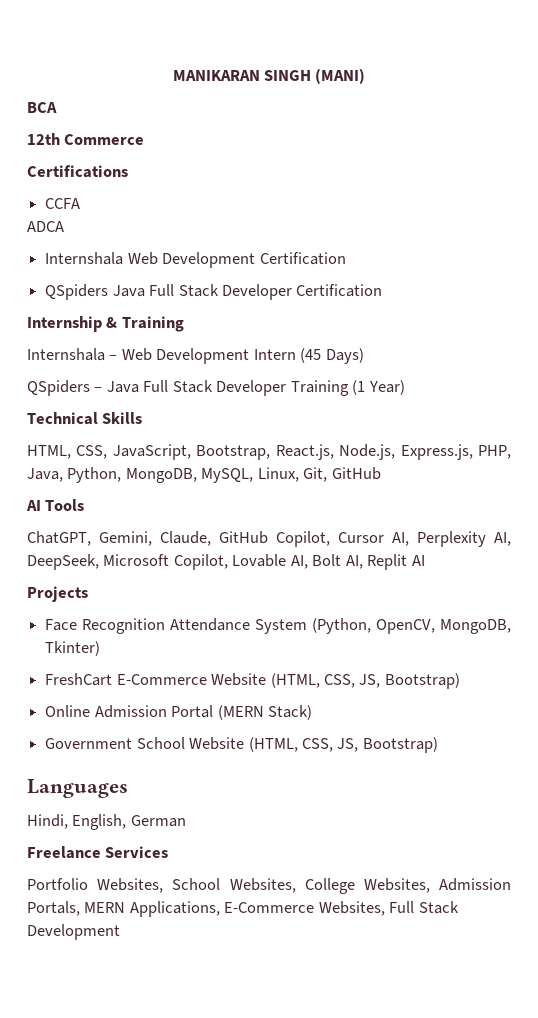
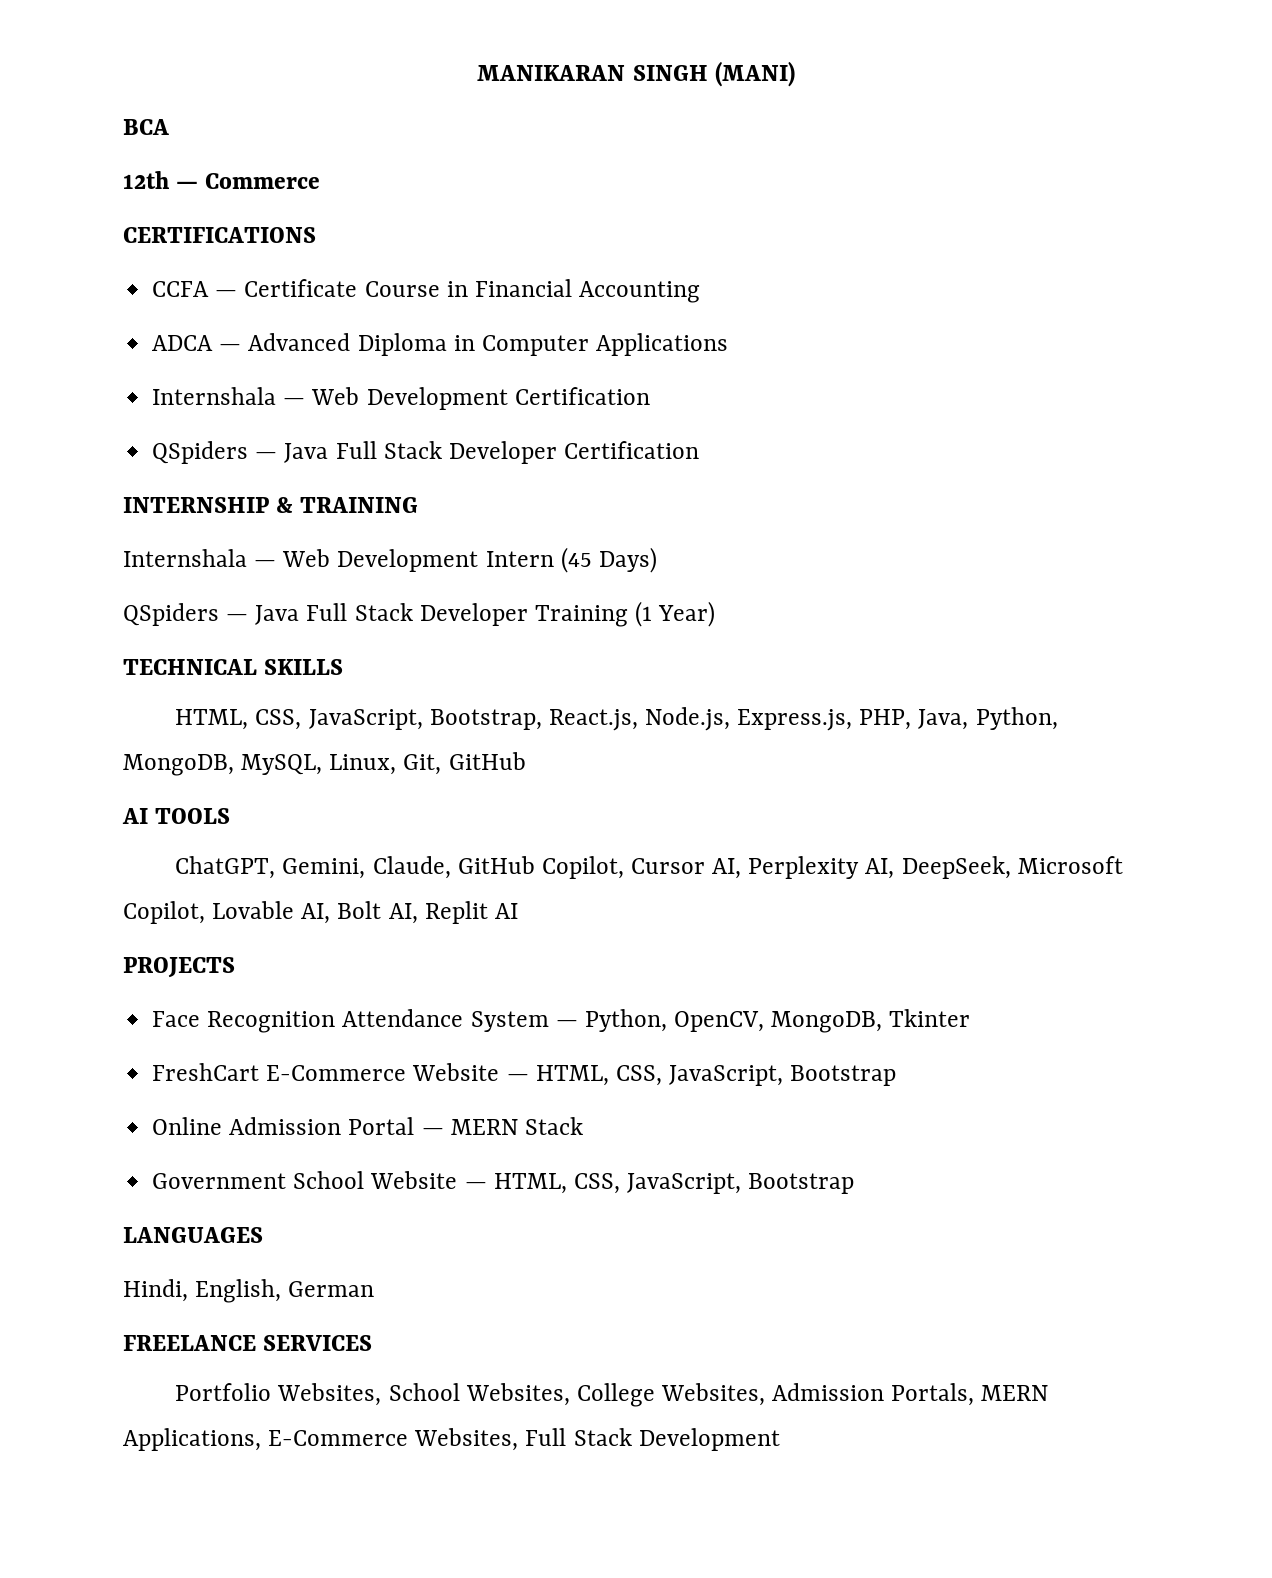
- 12th Commerce
+ 12th — Commerce
- Certifications
+ CERTIFICATIONS
- CCFA
- ADCA
- Internshala Web Development Certification
+ CCFA — Certificate Course in Financial Accounting
+ ADCA — Advanced Diploma in Computer Applications
+ Internshala — Web Development Certification
- QSpiders Java Full Stack Developer Certification
+ QSpiders — Java Full Stack Developer Certification
- Internship & Training
- Internshala – Web Development Intern (45 Days)
+ INTERNSHIP & TRAINING
+ Internshala — Web Development Intern (45 Days)
- QSpiders – Java Full Stack Developer Training (1 Year)
+ QSpiders — Java Full Stack Developer Training (1 Year)
- Technical Skills
+ TECHNICAL SKILLS
- AI Tools
+ AI TOOLS
- Projects
+ PROJECTS
- Face Recognition Attendance System (Python, OpenCV, MongoDB, Tkinter)
+ Face Recognition Attendance System — Python, OpenCV, MongoDB, Tkinter
- FreshCart E-Commerce Website (HTML, CSS, JS, Bootstrap)
+ FreshCart E-Commerce Website — HTML, CSS, JavaScript, Bootstrap
- Online Admission Portal (MERN Stack)
+ Online Admission Portal — MERN Stack
- Government School Website (HTML, CSS, JS, Bootstrap)
- Languages
+ Government School Website — HTML, CSS, JavaScript, Bootstrap
+ LANGUAGES
- Freelance Services
+ FREELANCE SERVICES

